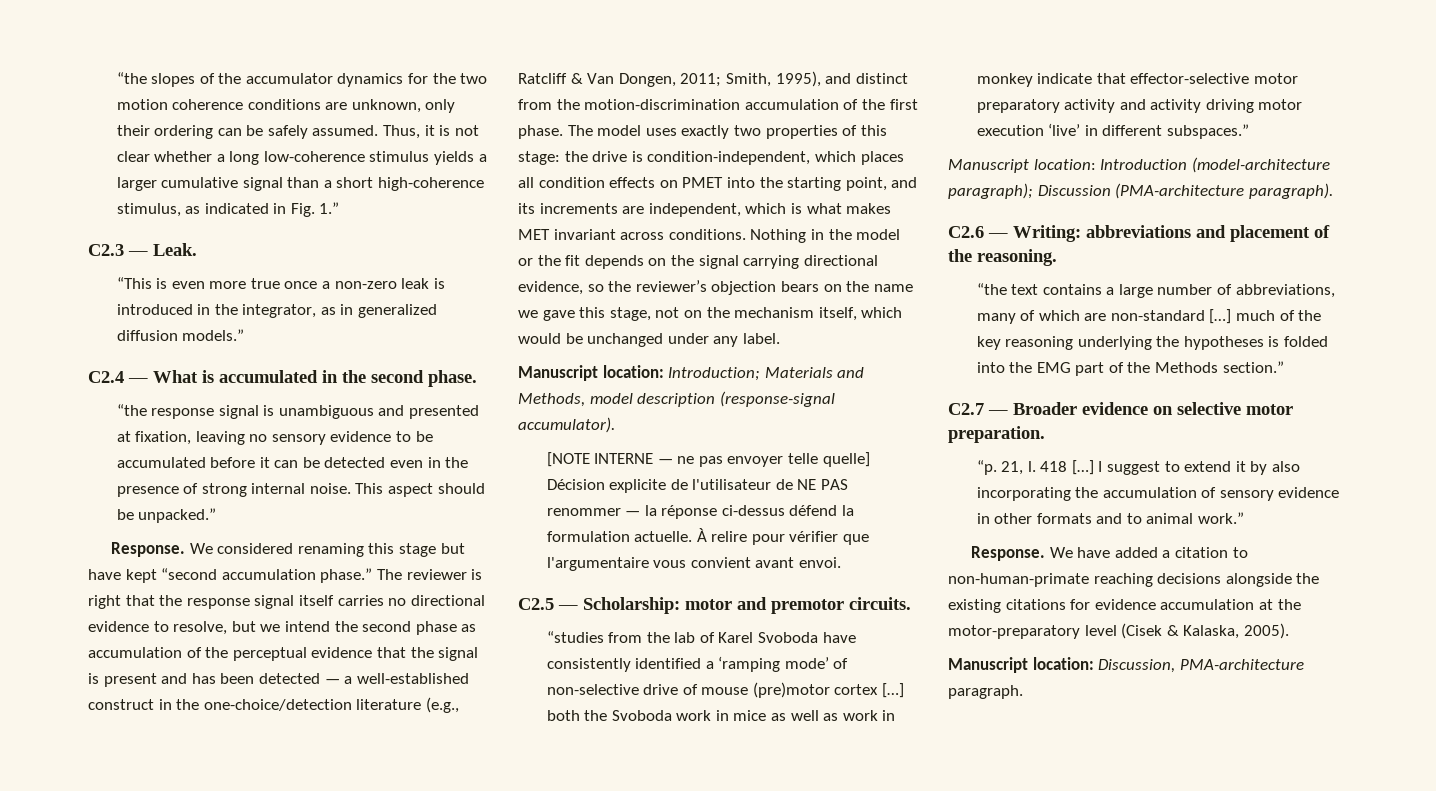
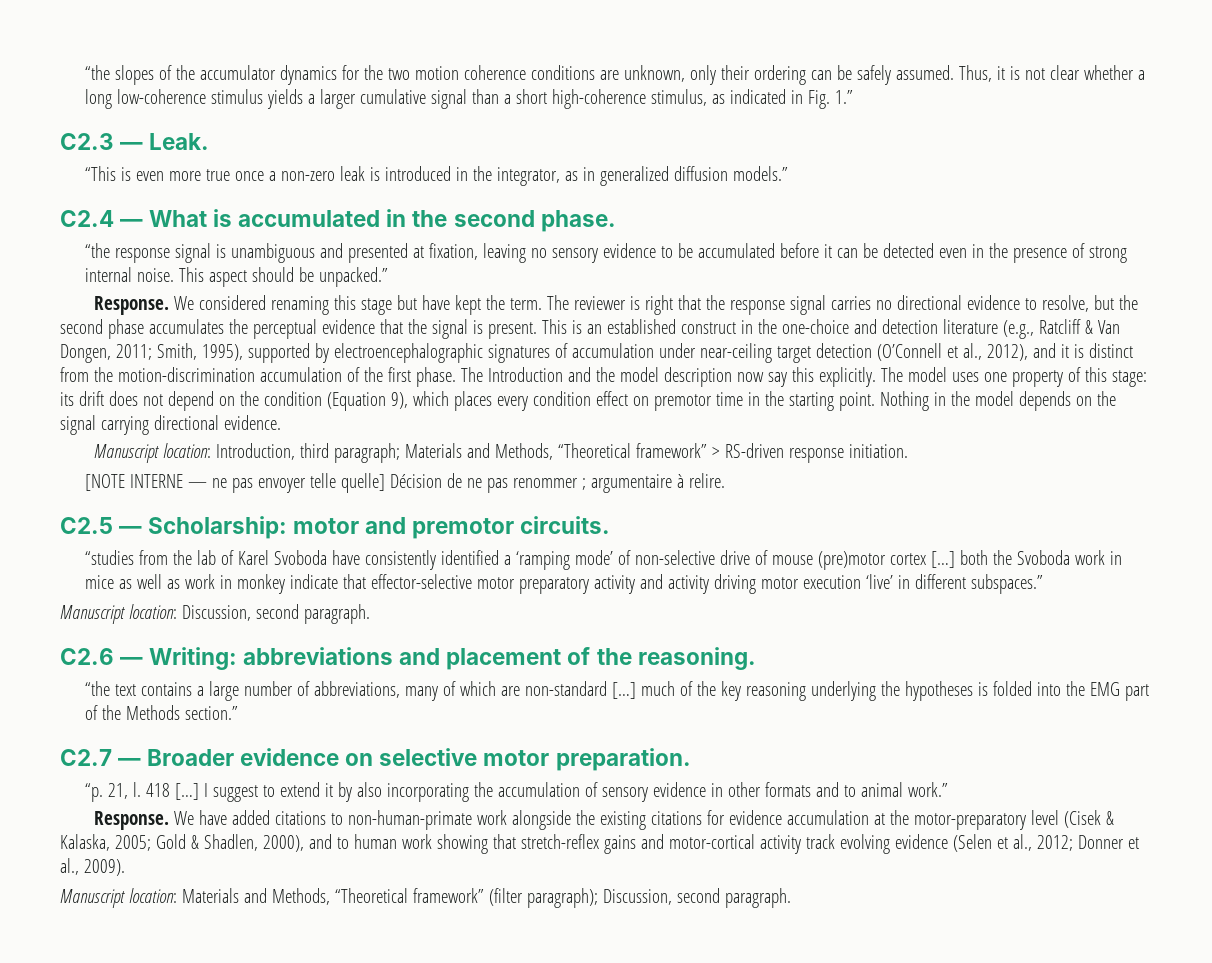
- We considered renaming this stage but have kept “second accumulation phase.”
+ We considered renaming this stage but have kept the term.
- The reviewer is right that the response signal itself carries no directional evidence to resolve, but we intend the second phase as accumulation of the perceptual evidence that the signal is present and has been detected — a well-established construct in the one-choice/detection literature (e.g., Ratcliff & Van Dongen, 2011; Smith, 1995), and distinct from the motion-discrimination accumulation of the first phase.
+ The reviewer is right that the response signal carries no directional evidence to resolve, but the second phase accumulates the perceptual evidence that the signal is present. This is an established construct in the one-choice and detection literature (e.g., Ratcliff & Van Dongen, 2011; Smith, 1995), supported by electroencephalographic signatures of accumulation under near-ceiling target detection (O’Connell et al., 2012), and it is distinct from the motion-discrimination accumulation of the first phase.
- The model uses exactly two properties of this stage: the drive is condition-independent, which places all condition effects on PMET into the starting point, and its increments are independent, which is what makes MET invariant across conditions.
+ The Introduction and the model description now say this explicitly. The model uses one property of this stage: its drift does not depend on the condition (Equation 9), which places every condition effect on premotor time in the starting point.
- Nothing in the model or the fit depends on the signal carrying directional evidence, so the reviewer’s objection bears on the name we gave this stage, not on the mechanism itself, which would be unchanged under any label.
- Manuscript location: Introduction; Materials and Methods, model description (response-signal accumulator).
+ Nothing in the model depends on the signal carrying directional evidence.
+ Manuscript location: Introduction, third paragraph; Materials and Methods, “Theoretical framework” > RS-driven response initiation.
- [NOTE INTERNE — ne pas envoyer telle quelle] Décision explicite de l'utilisateur de NE PAS renommer — la réponse ci-dessus défend la formulation actuelle. À relire pour vérifier que l'argumentaire vous convient avant envoi.
+ [NOTE INTERNE — ne pas envoyer telle quelle] Décision de ne pas renommer ; argumentaire à relire.
- Manuscript location: Introduction (model-architecture paragraph); Discussion (PMA-architecture paragraph).
+ Manuscript location: Discussion, second paragraph.
- We have added a citation to non-human-primate reaching decisions alongside the existing citations for evidence accumulation at the motor-preparatory level (Cisek & Kalaska, 2005).
- Manuscript location: Discussion, PMA-architecture paragraph.
+ We have added citations to non-human-primate work alongside the existing citations for evidence accumulation at the motor-preparatory level (Cisek & Kalaska, 2005; Gold & Shadlen, 2000), and to human work showing that stretch-reflex gains and motor-cortical activity track evolving evidence (Selen et al., 2012; Donner et al., 2009).
+ Manuscript location: Materials and Methods, “Theoretical framework” (filter paragraph); Discussion, second paragraph.

